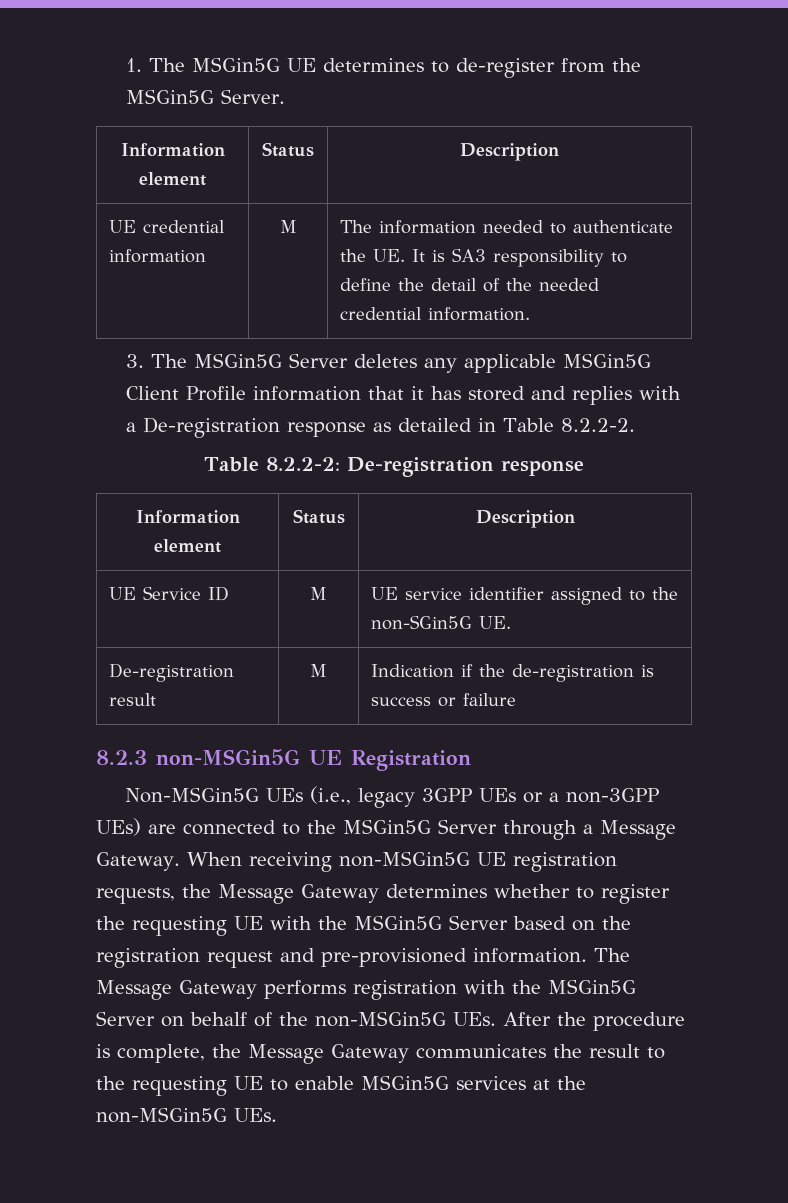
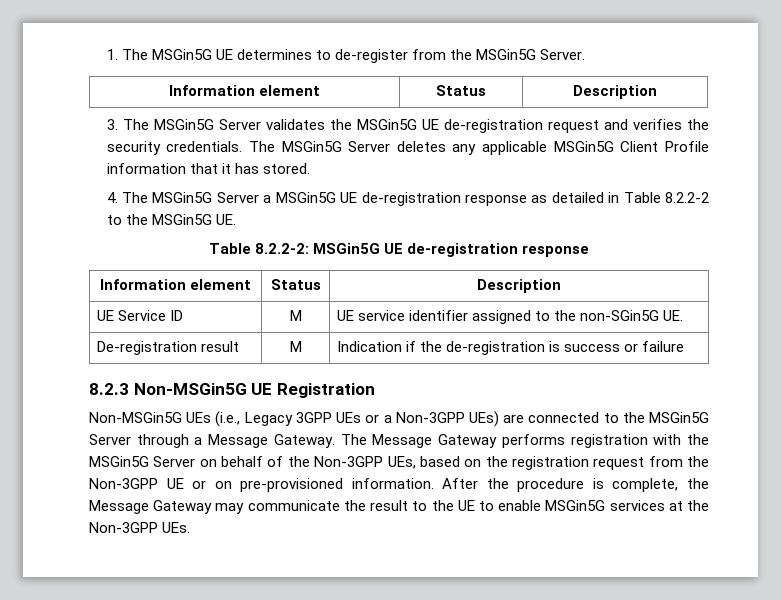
- UE credential information | M | The information needed to authenticate the UE. It is SA3 responsibility to define the detail of the needed credential information.
- 3. The MSGin5G Server deletes any applicable MSGin5G Client Profile information that it has stored and replies with a De-registration response as detailed in Table 8.2.2-2.
+ 3. The MSGin5G Server validates the MSGin5G UE de-registration request and verifies the security credentials. The MSGin5G Server deletes any applicable MSGin5G Client Profile information that it has stored.
+ 4. The MSGin5G Server a MSGin5G UE de-registration response as detailed in Table 8.2.2-2 to the MSGin5G UE.
- Table 8.2.2-2: De-registration response
+ Table 8.2.2-2: MSGin5G UE de-registration response
- 8.2.3 non-MSGin5G UE Registration
+ 8.2.3 Non-MSGin5G UE Registration
- Non-MSGin5G UEs (i.e., legacy 3GPP UEs or a non-3GPP UEs) are connected to the MSGin5G Server through a Message Gateway.
+ Non-MSGin5G UEs (i.e., Legacy 3GPP UEs or a Non-3GPP UEs) are connected to the MSGin5G Server through a Message Gateway.
- When receiving non-MSGin5G UE registration requests, the Message Gateway determines whether to register the requesting UE with the MSGin5G Server based on the registration request and pre-provisioned information.
- The Message Gateway performs registration with the MSGin5G Server on behalf of the non-MSGin5G UEs. After the procedure is complete, the Message Gateway communicates the result to the requesting UE to enable MSGin5G services at the non-MSGin5G UEs.
+ The Message Gateway performs registration with the MSGin5G Server on behalf of the Non-3GPP UEs, based on the registration request from the Non-3GPP UE or on pre-provisioned information. After the procedure is complete, the Message Gateway may communicate the result to the UE to enable MSGin5G services at the Non-3GPP UEs.

